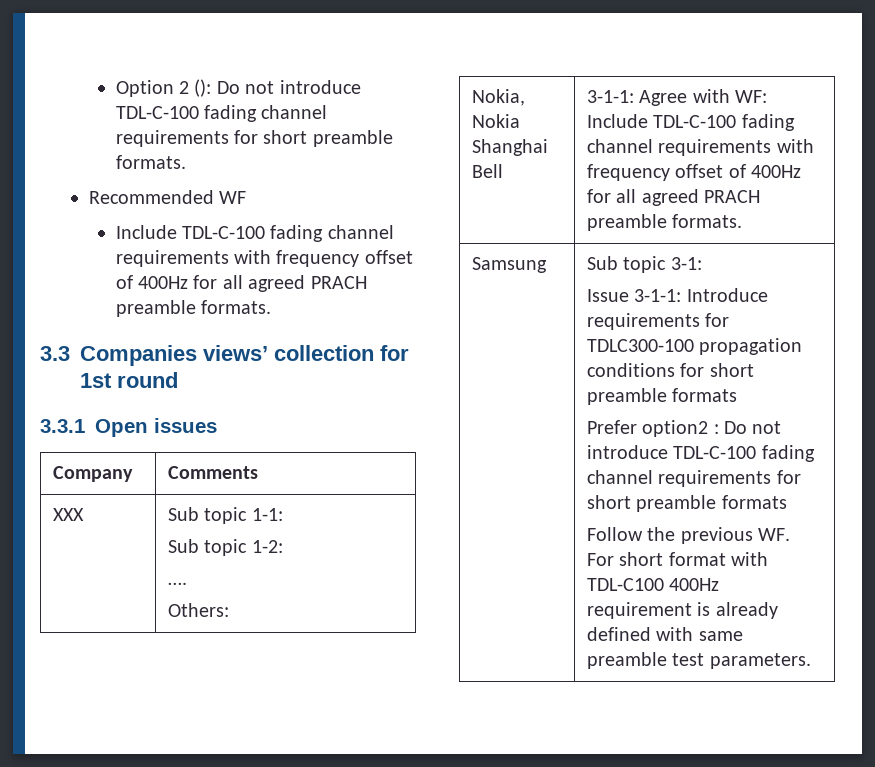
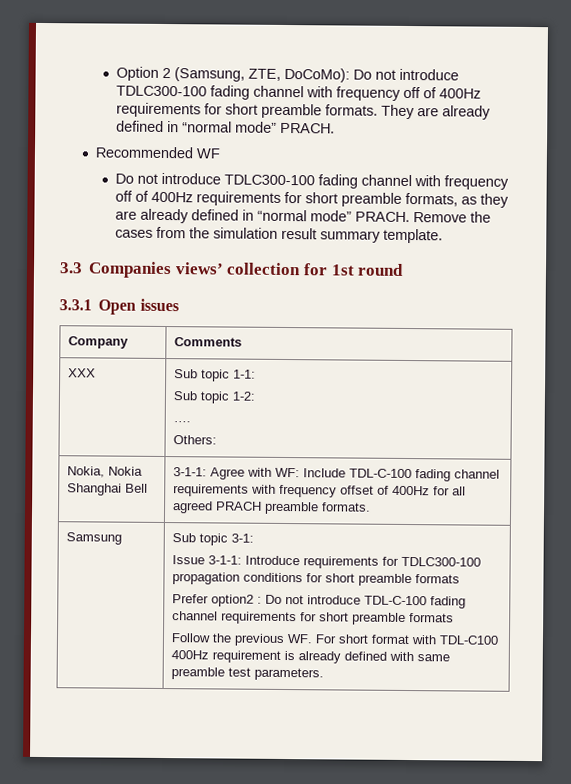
- Option 2 (): Do not introduce TDL-C-100 fading channel requirements for short preamble formats.
+ Option 2 (Samsung, ZTE, DoCoMo): Do not introduce TDLC300-100 fading channel with frequency off of 400Hz requirements for short preamble formats. They are already defined in “normal mode” PRACH.
  Recommended WF
- Include TDL-C-100 fading channel requirements with frequency offset of 400Hz for all agreed PRACH preamble formats.
+ Do not introduce TDLC300-100 fading channel with frequency off of 400Hz requirements for short preamble formats, as they are already defined in “normal mode” PRACH. Remove the cases from the simulation result summary template.

